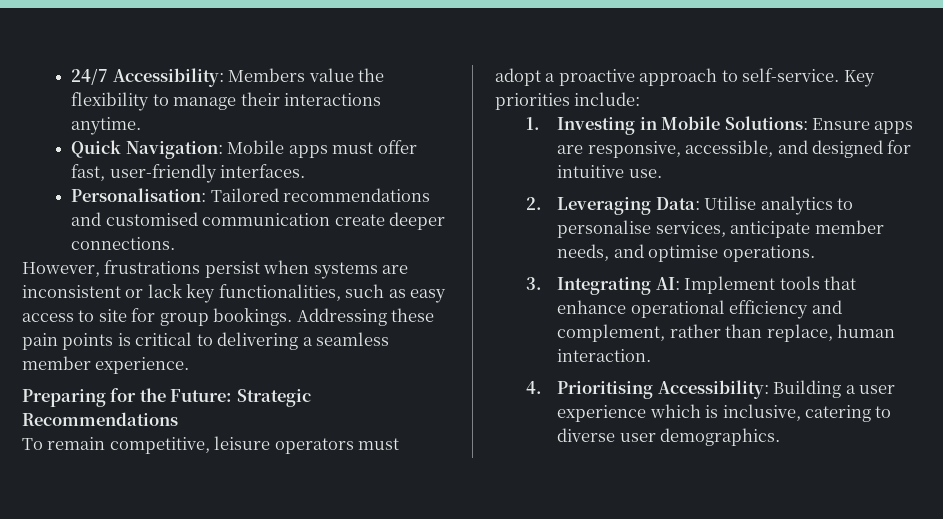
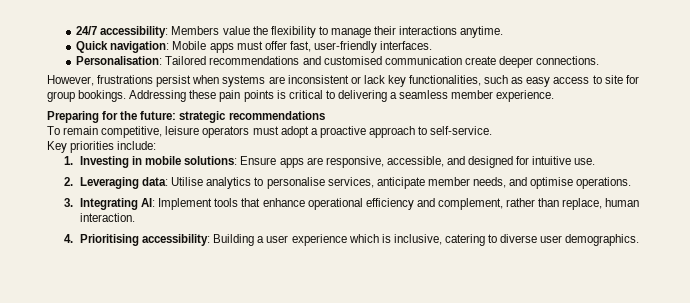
- 24/7 Accessibility: Members value the flexibility to manage their interactions anytime.
+ 24/7 accessibility: Members value the flexibility to manage their interactions anytime.
- Quick Navigation: Mobile apps must offer fast, user-friendly interfaces.
+ Quick navigation: Mobile apps must offer fast, user-friendly interfaces.
- Preparing for the Future: Strategic Recommendations
+ Preparing for the future: strategic recommendations
- To remain competitive, leisure operators must adopt a proactive approach to self-service. Key priorities include:
+ To remain competitive, leisure operators must adopt a proactive approach to self-service.
+ Key priorities include:
- 1. Investing in Mobile Solutions: Ensure apps are responsive, accessible, and designed for intuitive use.
+ 1. Investing in mobile solutions: Ensure apps are responsive, accessible, and designed for intuitive use.
- 2. Leveraging Data: Utilise analytics to personalise services, anticipate member needs, and optimise operations.
+ 2. Leveraging data: Utilise analytics to personalise services, anticipate member needs, and optimise operations.
- 4. Prioritising Accessibility: Building a user experience which is inclusive, catering to diverse user demographics.
+ 4. Prioritising accessibility: Building a user experience which is inclusive, catering to diverse user demographics.

